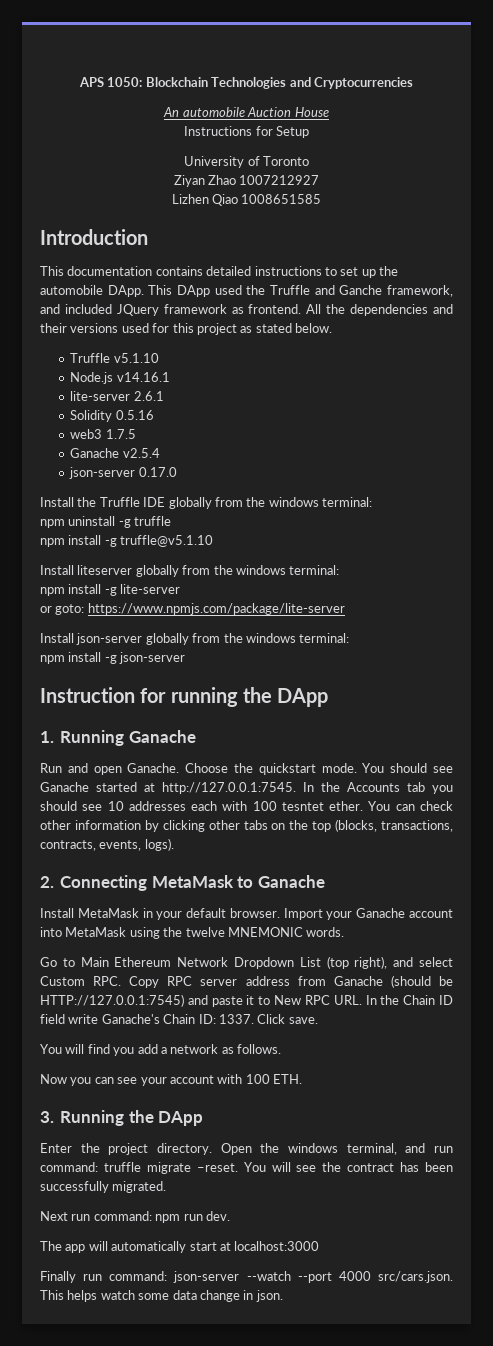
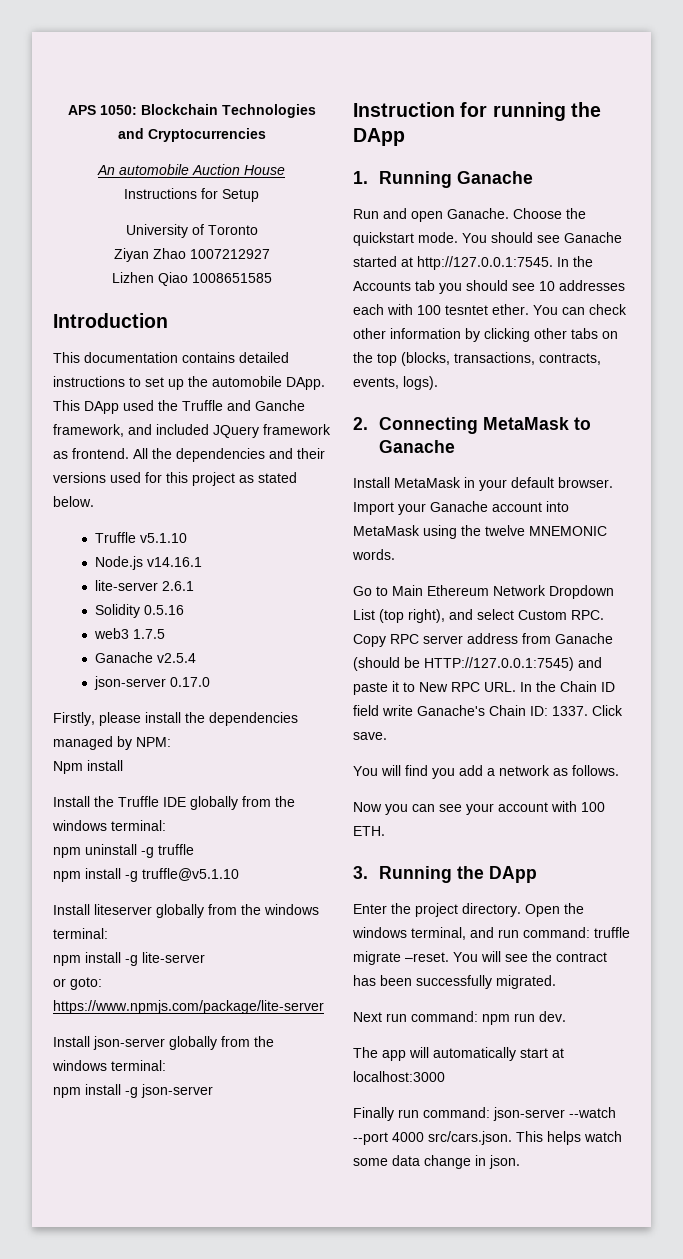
+ Firstly, please install the dependencies managed by NPM:
+ Npm install

